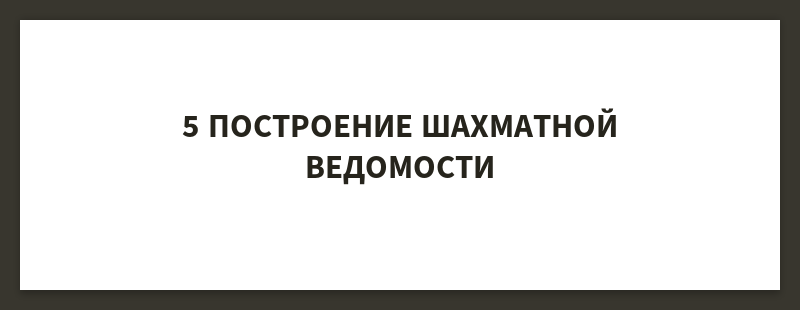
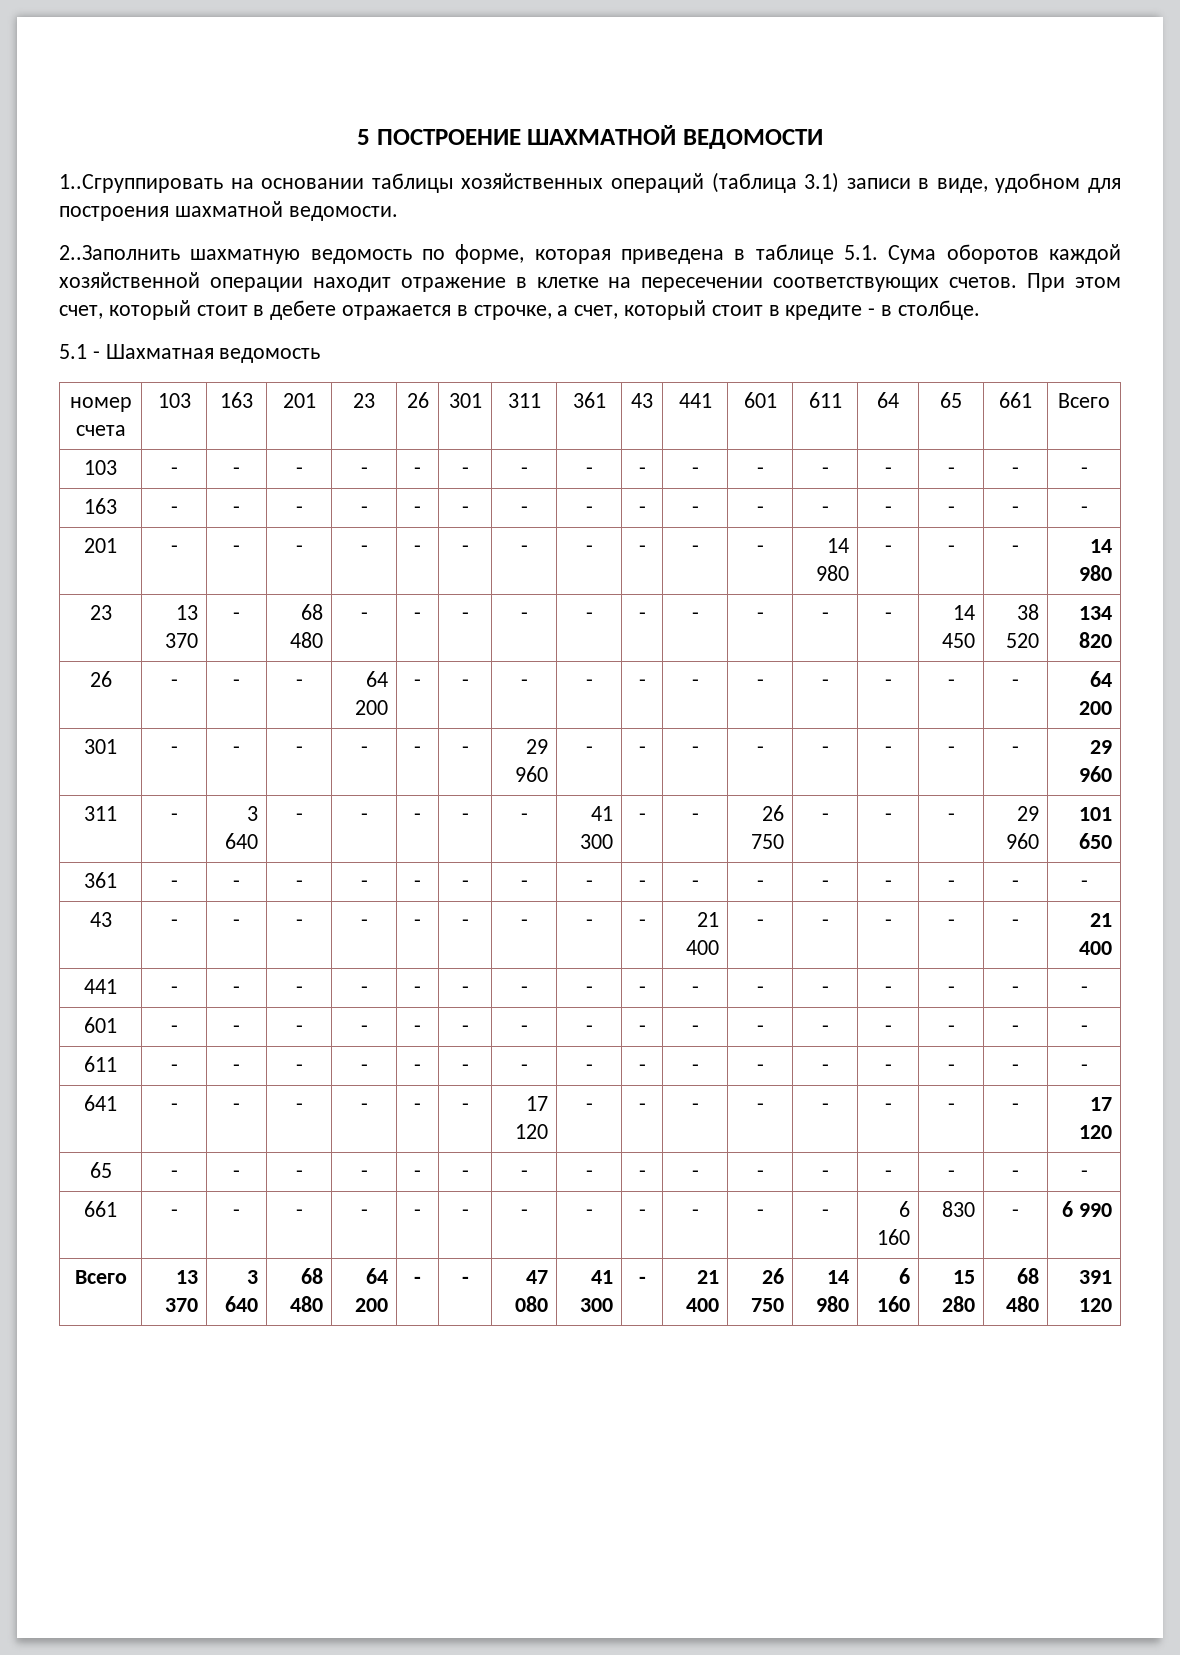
+ 1..Сгруппировать на основании таблицы хозяйственных операций (таблица 3.1) записи в виде, удобном для построения шахматной ведомости.
+ 2..Заполнить шахматную ведомость по форме, которая приведена в таблице 5.1. Сума оборотов каждой хозяйственной операции находит отражение в клетке на пересечении соответствующих счетов. При этом счет, который стоит в дебете отражается в строчке, а счет, который стоит в кредите - в столбце.
+ 5.1 - Шахматная ведомость
+ номер счета | 103 | 163 | 201 | 23 | 26 | 301 | 311 | 361 | 43 | 441 | 601 | 611 | 64 | 65 | 661 | Всего
+ 103 | - | - | - | - | - | - | - | - | - | - | - | - | - | - | - | -
+ 163 | - | - | - | - | - | - | - | - | - | - | - | - | - | - | - | -
+ 201 | - | - | - | - | - | - | - | - | - | - | - | 14 980 | - | - | - | 14 980
+ 23 | 13 370 | - | 68 480 | - | - | - | - | - | - | - | - | - | - | 14 450 | 38 520 | 134 820
+ 26 | - | - | - | 64 200 | - | - | - | - | - | - | - | - | - | - | - | 64 200
+ 301 | - | - | - | - | - | - | 29 960 | - | - | - | - | - | - | - | - | 29 960
+ 311 | - | 3 640 | - | - | - | - | - | 41 300 | - | - | 26 750 | - | - | - | 29 960 | 101 650
+ 361 | - | - | - | - | - | - | - | - | - | - | - | - | - | - | - | -
+ 43 | - | - | - | - | - | - | - | - | - | 21 400 | - | - | - | - | - | 21 400
+ 441 | - | - | - | - | - | - | - | - | - | - | - | - | - | - | - | -
+ 601 | - | - | - | - | - | - | - | - | - | - | - | - | - | - | - | -
+ 611 | - | - | - | - | - | - | - | - | - | - | - | - | - | - | - | -
+ 641 | - | - | - | - | - | - | 17 120 | - | - | - | - | - | - | - | - | 17 120
+ 65 | - | - | - | - | - | - | - | - | - | - | - | - | - | - | - | -
+ 661 | - | - | - | - | - | - | - | - | - | - | - | - | 6 160 | 830 | - | 6 990
+ Всего | 13 370 | 3 640 | 68 480 | 64 200 | - | - | 47 080 | 41 300 | - | 21 400 | 26 750 | 14 980 | 6 160 | 15 280 | 68 480 | 391 120

